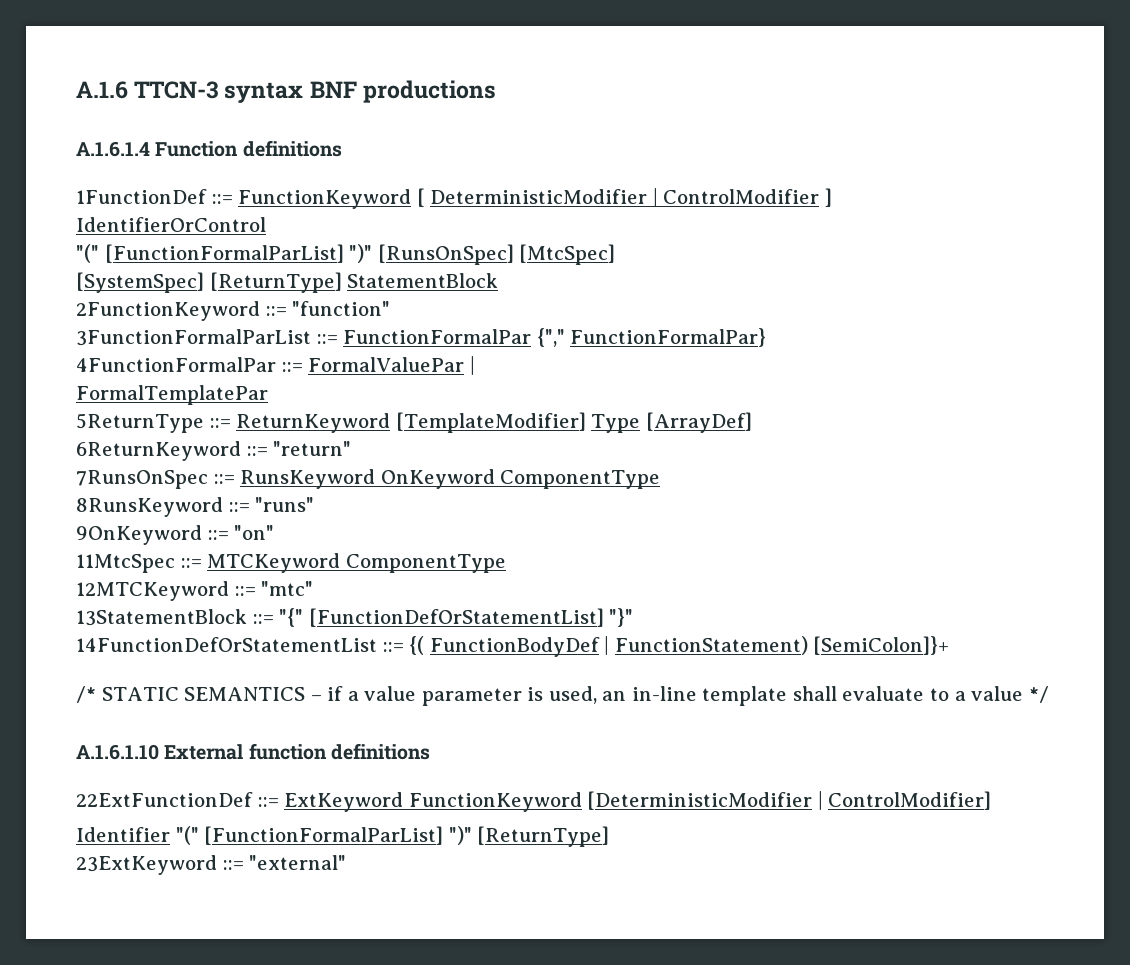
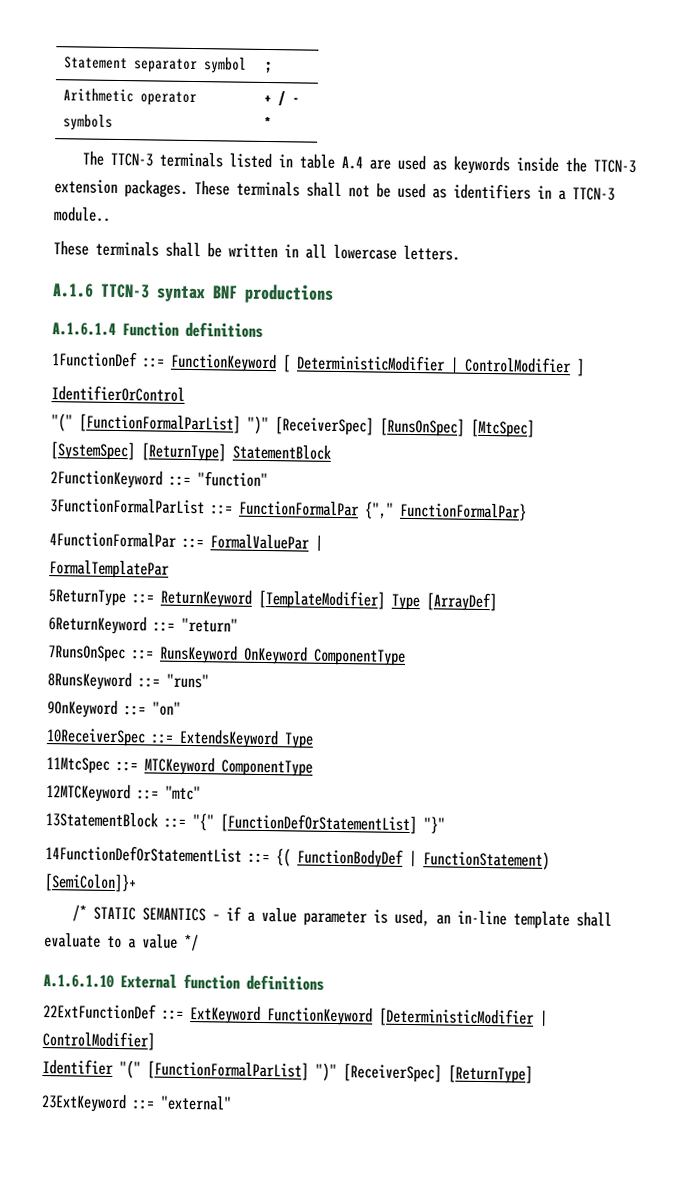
+ Statement separator symbol | ;
+ Arithmetic operator symbols | + / - *
+ The TTCN-3 terminals listed in table A.4 are used as keywords inside the TTCN-3 extension packages. These terminals shall not be used as identifiers in a TTCN-3 module..
+ These terminals shall be written in all lowercase letters.
- "(" [FunctionFormalParList] ")" [RunsOnSpec] [MtcSpec]
+ "(" [FunctionFormalParList] ")" [ReceiverSpec] [RunsOnSpec] [MtcSpec]
+ 10ReceiverSpec ::= ExtendsKeyword Type
- Identifier "(" [FunctionFormalParList] ")" [ReturnType]
+ Identifier "(" [FunctionFormalParList] ")" [ReceiverSpec] [ReturnType]

